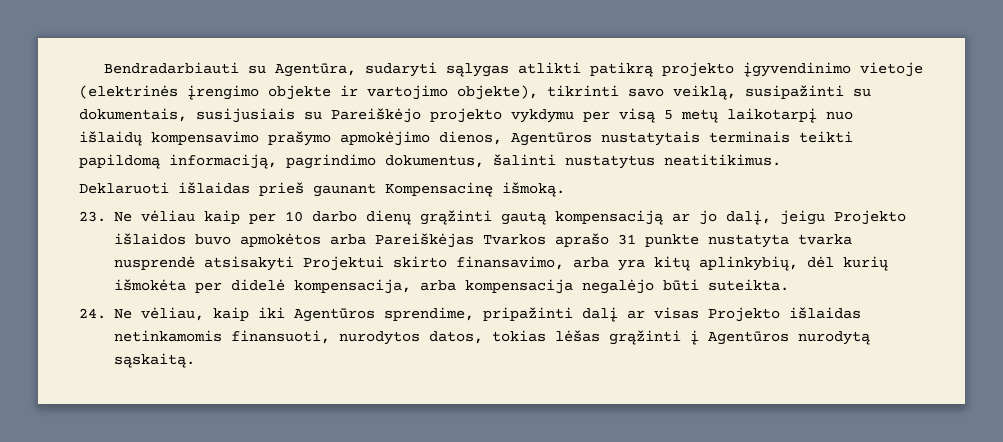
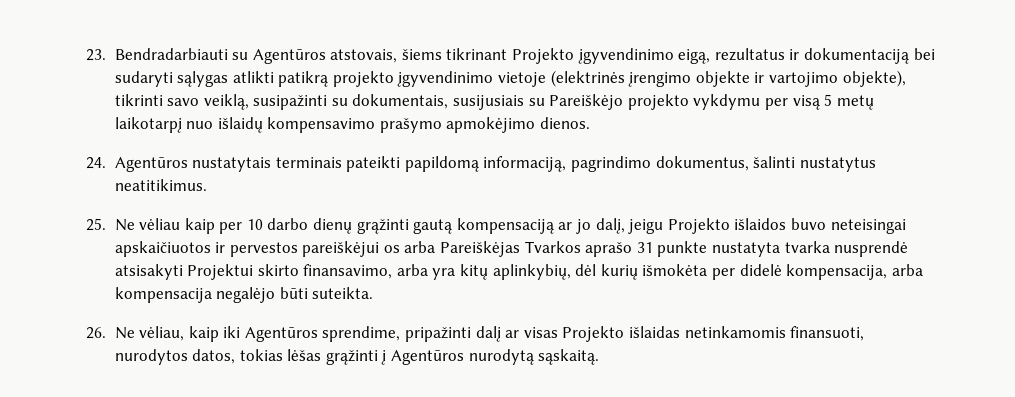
- Bendradarbiauti su Agentūra, sudaryti sąlygas atlikti patikrą projekto įgyvendinimo vietoje (elektrinės įrengimo objekte ir vartojimo objekte), tikrinti savo veiklą, susipažinti su dokumentais, susijusiais su Pareiškėjo projekto vykdymu per visą 5 metų laikotarpį nuo išlaidų kompensavimo prašymo apmokėjimo dienos, Agentūros nustatytais terminais teikti papildomą informaciją, pagrindimo dokumentus, šalinti nustatytus neatitikimus.
+ 23. Bendradarbiauti su Agentūros atstovais, šiems tikrinant Projekto įgyvendinimo eigą, rezultatus ir dokumentaciją bei sudaryti sąlygas atlikti patikrą projekto įgyvendinimo vietoje (elektrinės įrengimo objekte ir vartojimo objekte), tikrinti savo veiklą, susipažinti su dokumentais, susijusiais su Pareiškėjo projekto vykdymu per visą 5 metų laikotarpį nuo išlaidų kompensavimo prašymo apmokėjimo dienos.
+ 24. Agentūros nustatytais terminais pateikti papildomą informaciją, pagrindimo dokumentus, šalinti nustatytus neatitikimus.
- Deklaruoti išlaidas prieš gaunant Kompensacinę išmoką.
- 23. Ne vėliau kaip per 10 darbo dienų grąžinti gautą kompensaciją ar jo dalį, jeigu Projekto išlaidos buvo apmokėtos arba Pareiškėjas Tvarkos aprašo 31 punkte nustatyta tvarka nusprendė atsisakyti Projektui skirto finansavimo, arba yra kitų aplinkybių, dėl kurių išmokėta per didelė kompensacija, arba kompensacija negalėjo būti suteikta.
+ 25. Ne vėliau kaip per 10 darbo dienų grąžinti gautą kompensaciją ar jo dalį, jeigu Projekto išlaidos buvo neteisingai apskaičiuotos ir pervestos pareiškėjui os arba Pareiškėjas Tvarkos aprašo 31 punkte nustatyta tvarka nusprendė atsisakyti Projektui skirto finansavimo, arba yra kitų aplinkybių, dėl kurių išmokėta per didelė kompensacija, arba kompensacija negalėjo būti suteikta.
- 24. Ne vėliau, kaip iki Agentūros sprendime, pripažinti dalį ar visas Projekto išlaidas netinkamomis finansuoti, nurodytos datos, tokias lėšas grąžinti į Agentūros nurodytą sąskaitą.
+ 26. Ne vėliau, kaip iki Agentūros sprendime, pripažinti dalį ar visas Projekto išlaidas netinkamomis finansuoti, nurodytos datos, tokias lėšas grąžinti į Agentūros nurodytą sąskaitą.

